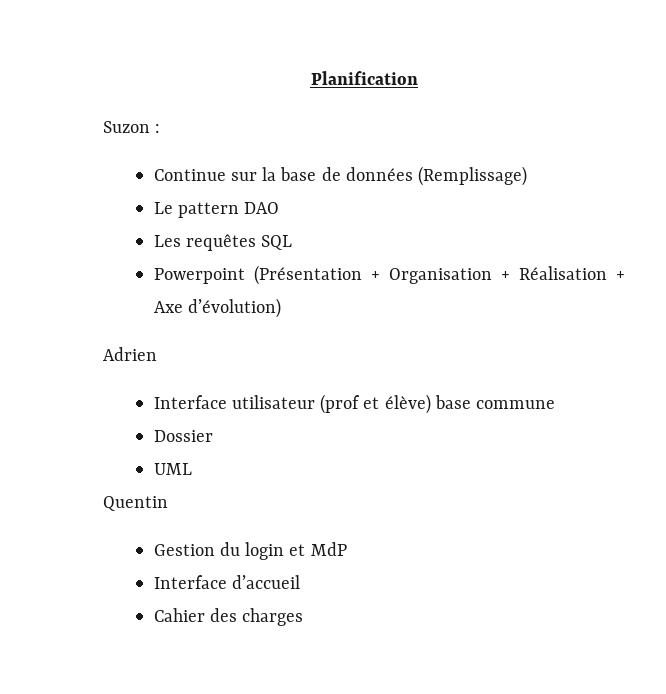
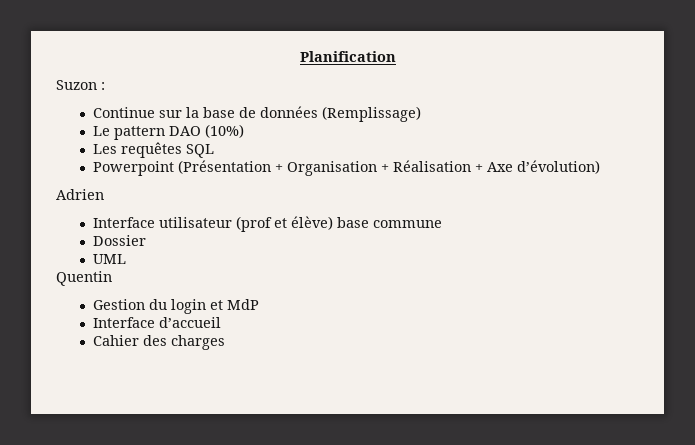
- Le pattern DAO
+ Le pattern DAO (10%)

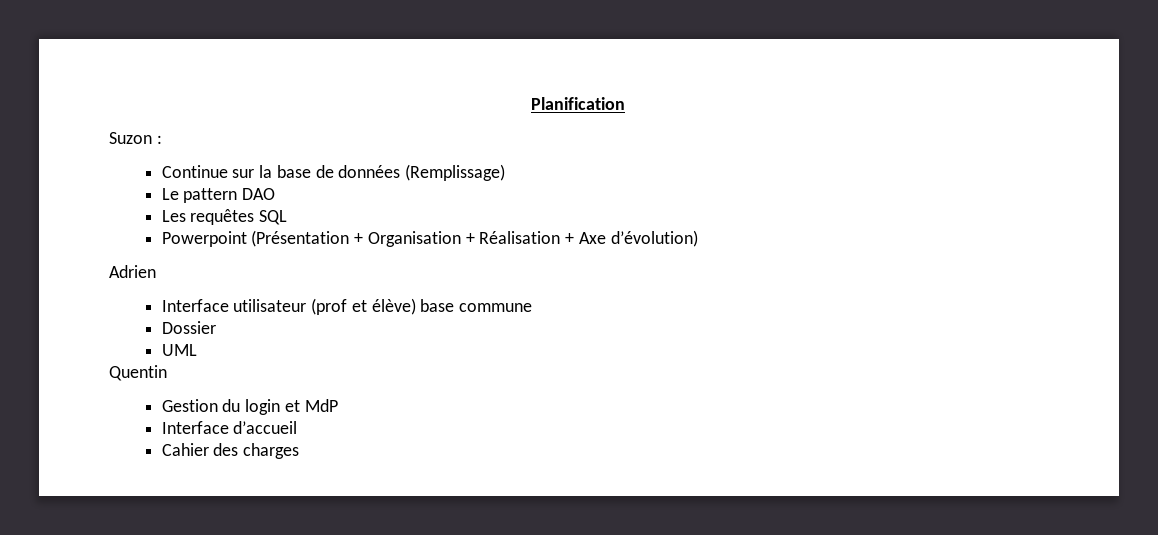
- Le pattern DAO (10%)
+ Le pattern DAO

